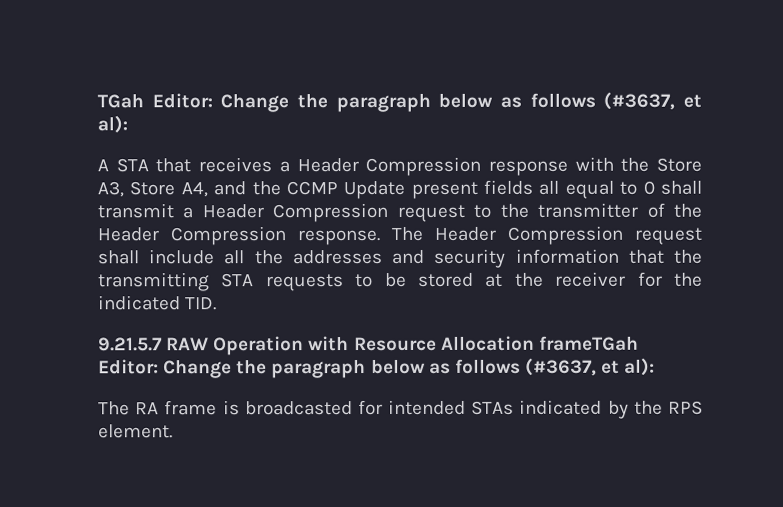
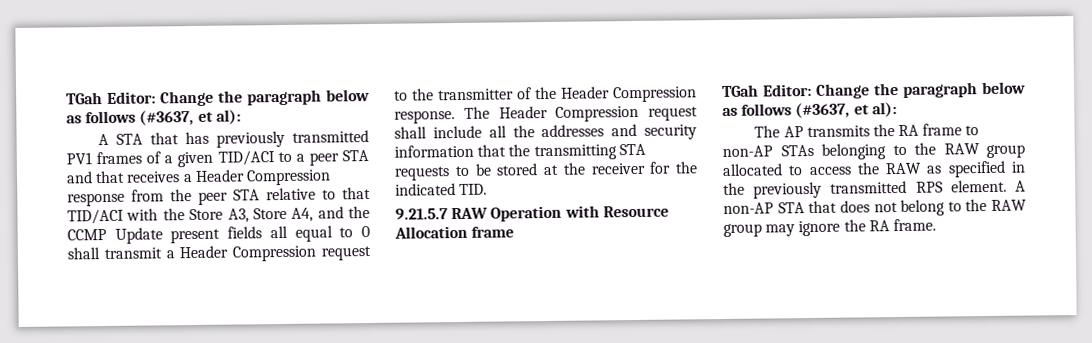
- A STA that receives a Header Compression response with the Store A3, Store A4, and the CCMP Update present fields all equal to 0 shall transmit a Header Compression request to the transmitter of the Header Compression response.
+ A STA that has previously transmitted PV1 frames of a given TID/ACI to a peer STA and that receives a Header Compression response from the peer STA relative to that TID/ACI with the Store A3, Store A4, and the CCMP Update present fields all equal to 0 shall transmit a Header Compression request to the transmitter of the Header Compression response.
- 9.21.5.7 RAW Operation with Resource Allocation frameTGah Editor: Change the paragraph below as follows (#3637, et al):
+ 9.21.5.7 RAW Operation with Resource Allocation frame
+ TGah Editor: Change the paragraph below as follows (#3637, et al):
- The RA frame is broadcasted for intended STAs indicated by the RPS element.
+ The AP transmits the RA frame to non-AP STAs belonging to the RAW group allocated to access the RAW as specified in the previously transmitted RPS element. A non-AP STA that does not belong to the RAW group may ignore the RA frame.

